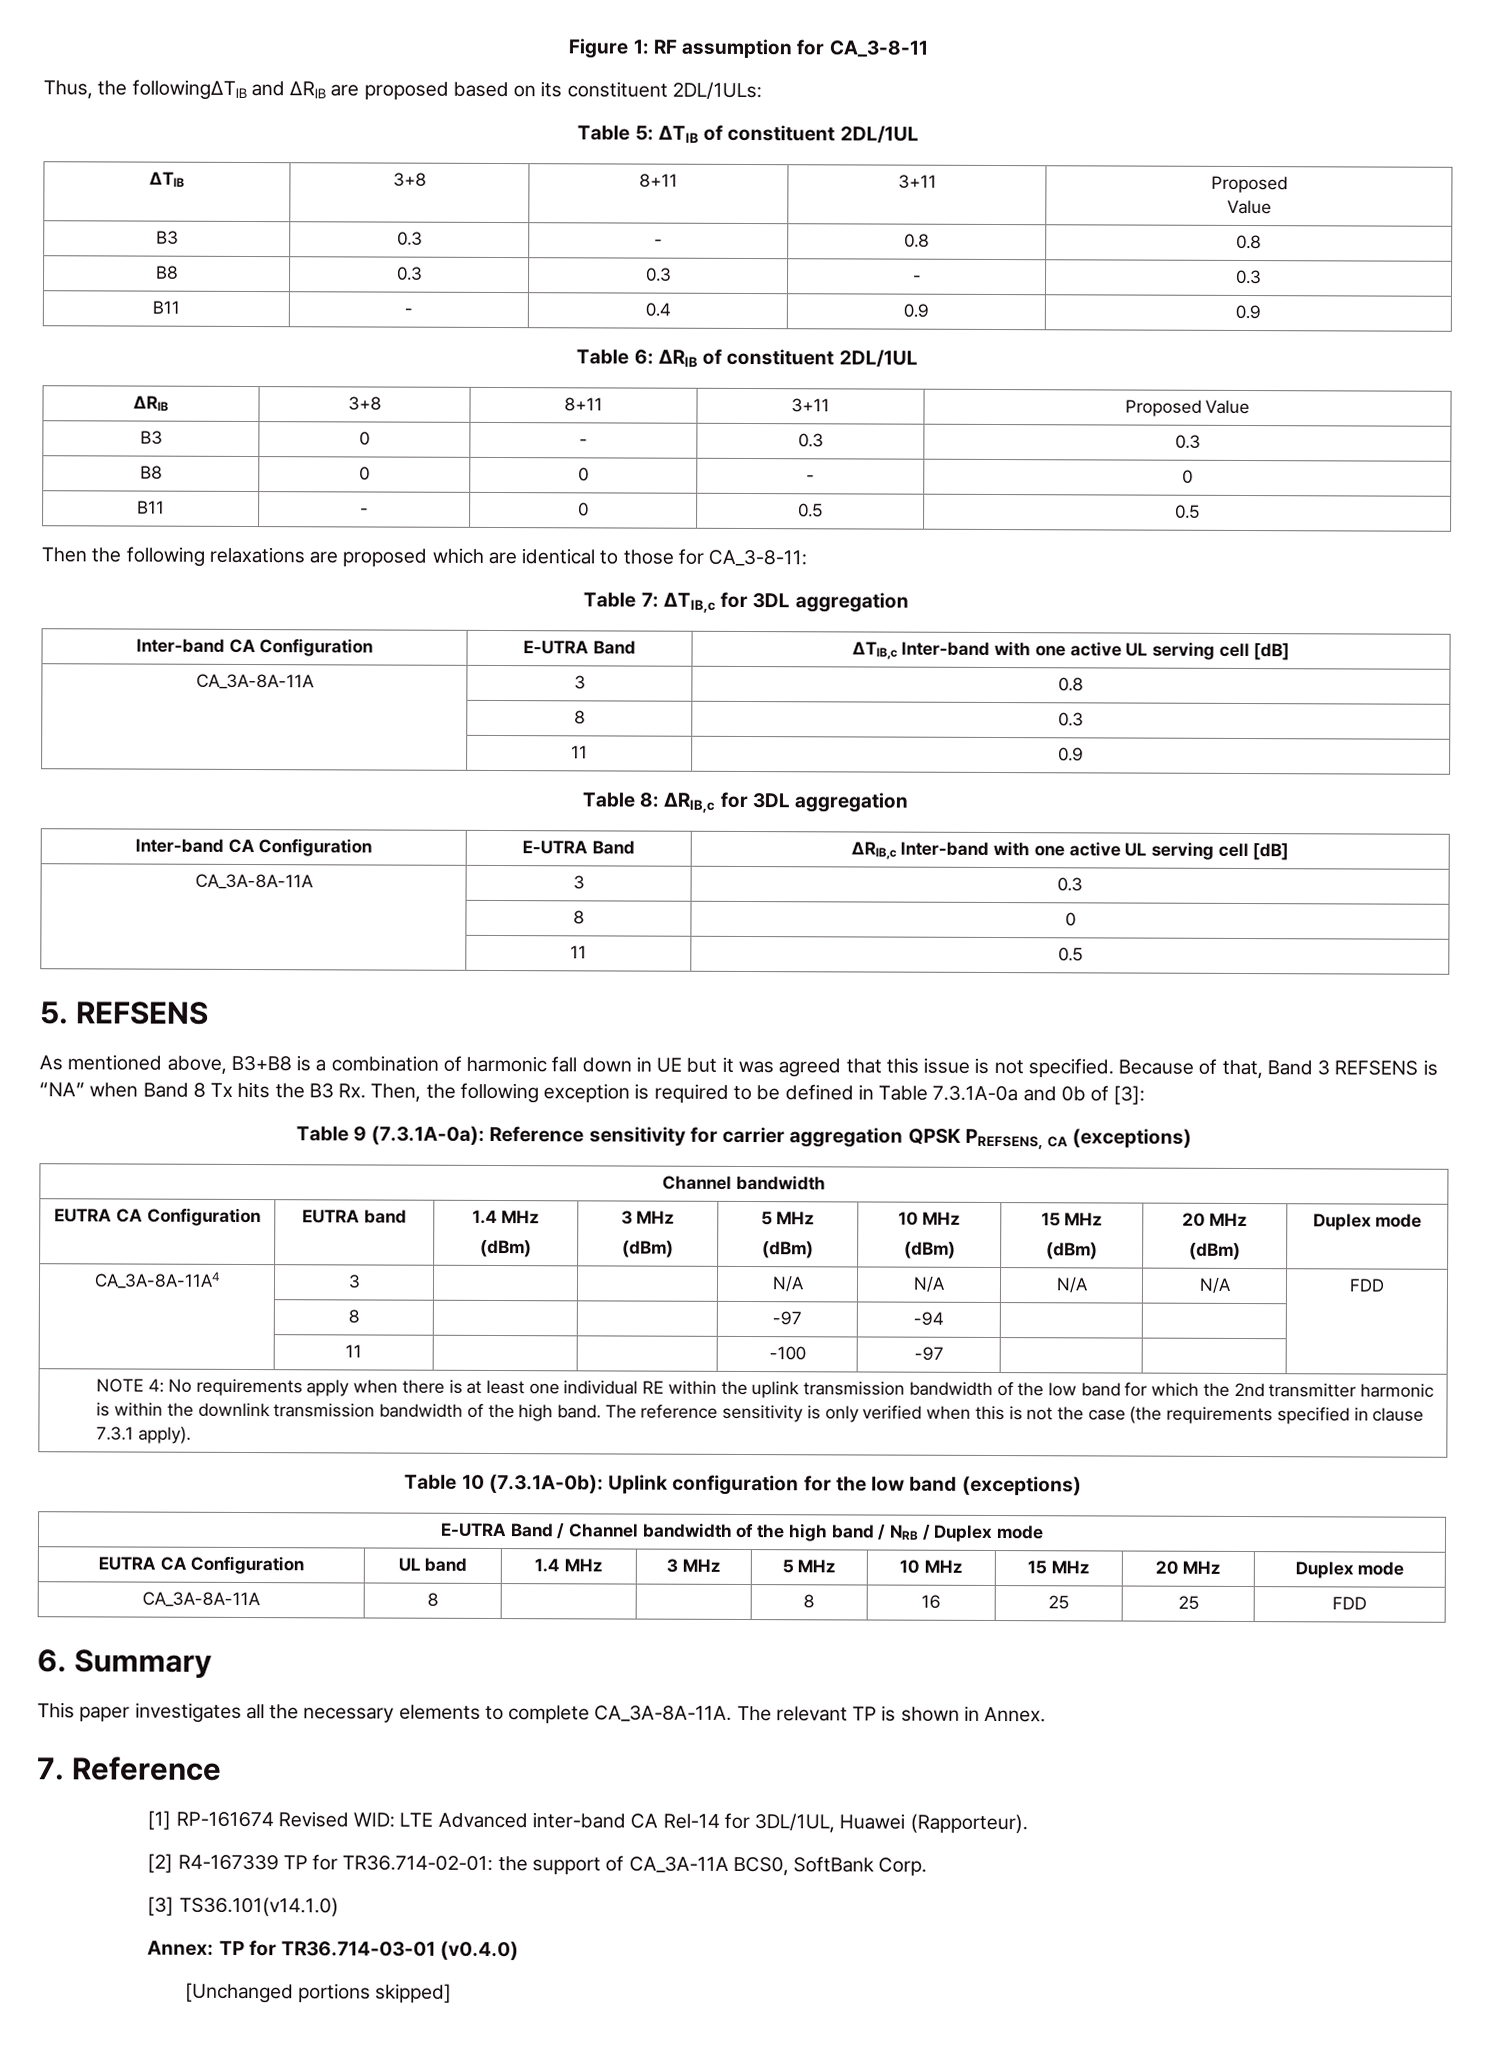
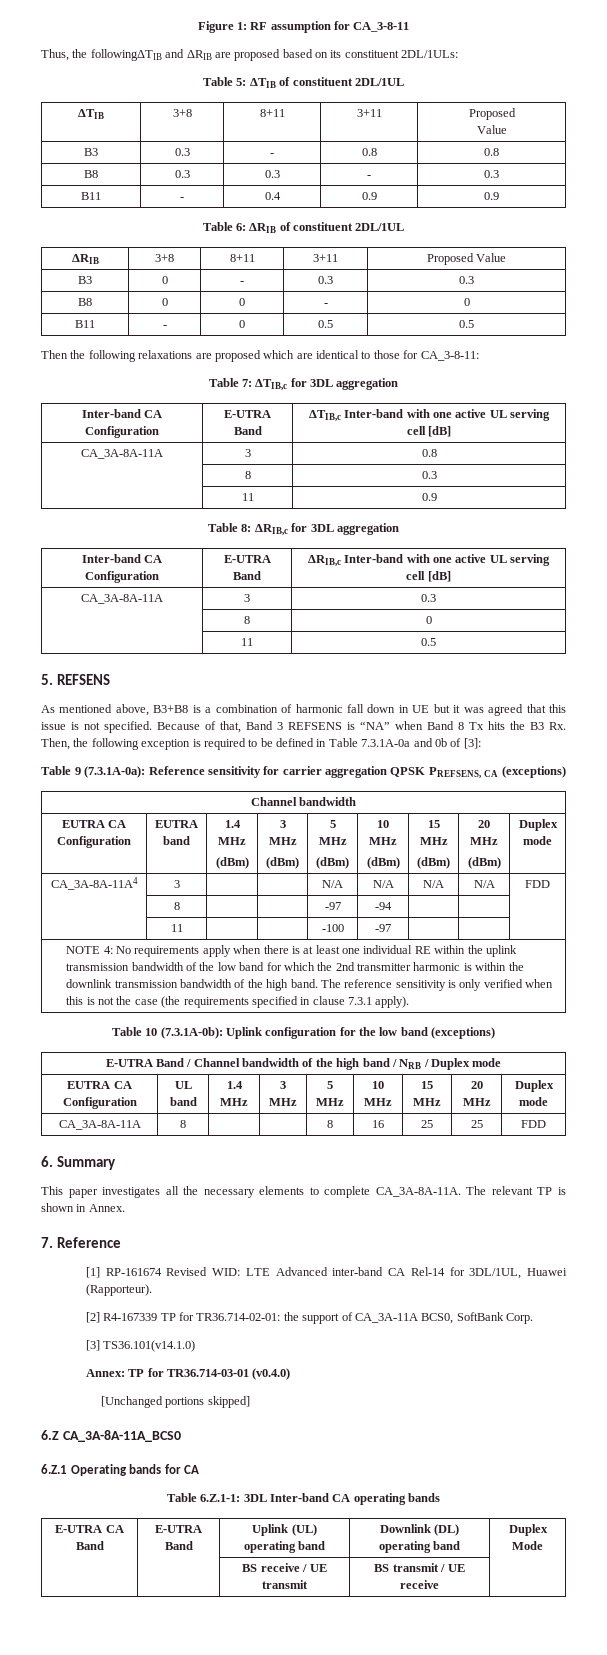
+ 6.Z CA_3A-8A-11A_BCS0
+ 6.Z.1 Operating bands for CA
+ Table 6.Z.1-1: 3DL Inter-band CA operating bands
+ E-UTRA CA Band | E-UTRA Band | Uplink (UL) operating band | Downlink (DL) operating band | Duplex Mode
+ | | BS receive / UE transmit | BS transmit / UE receive |

